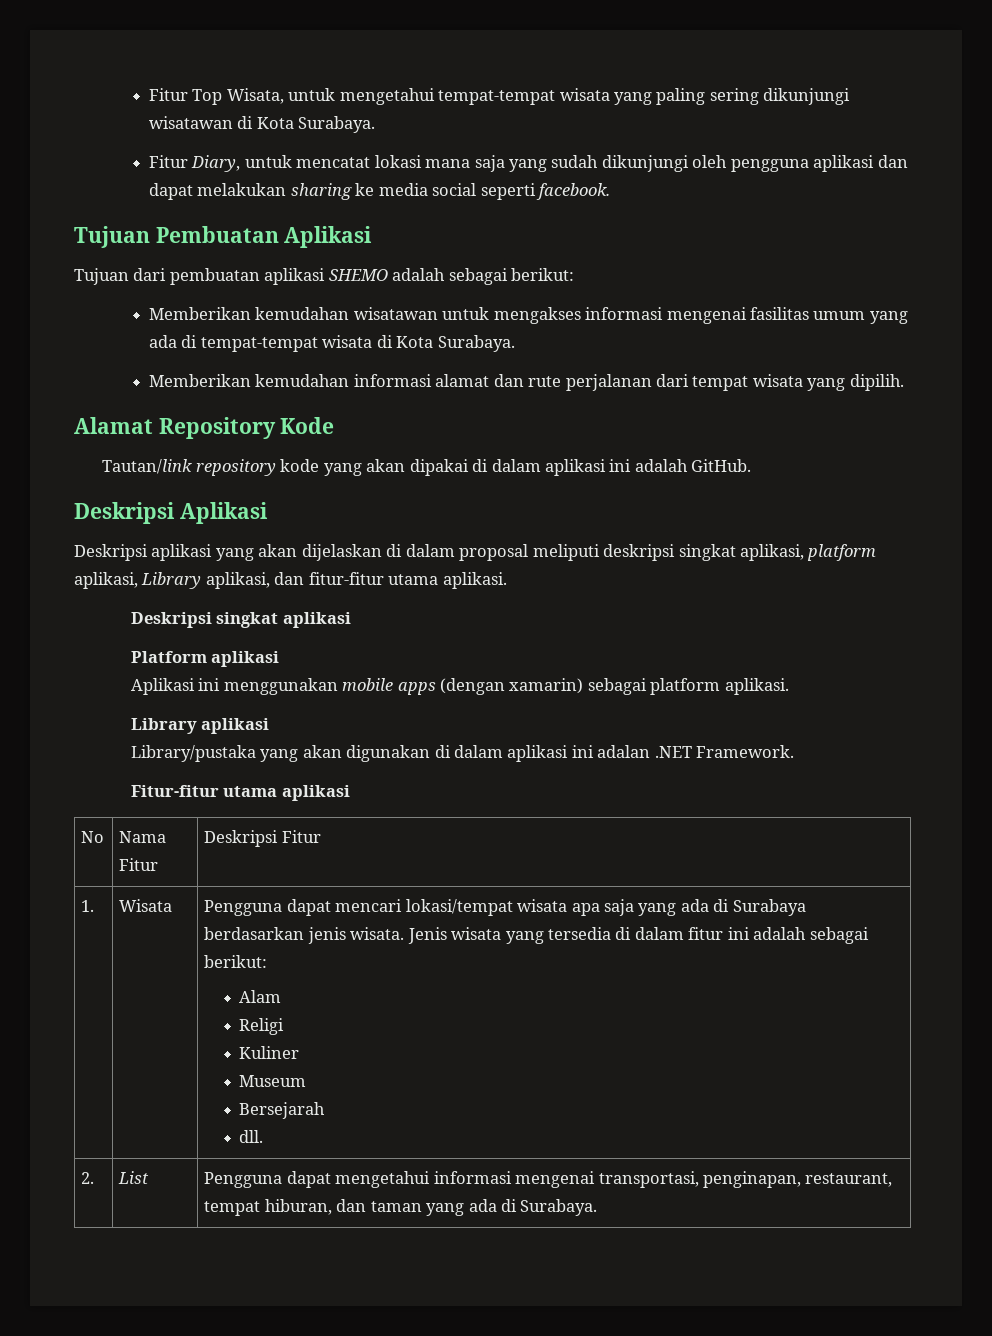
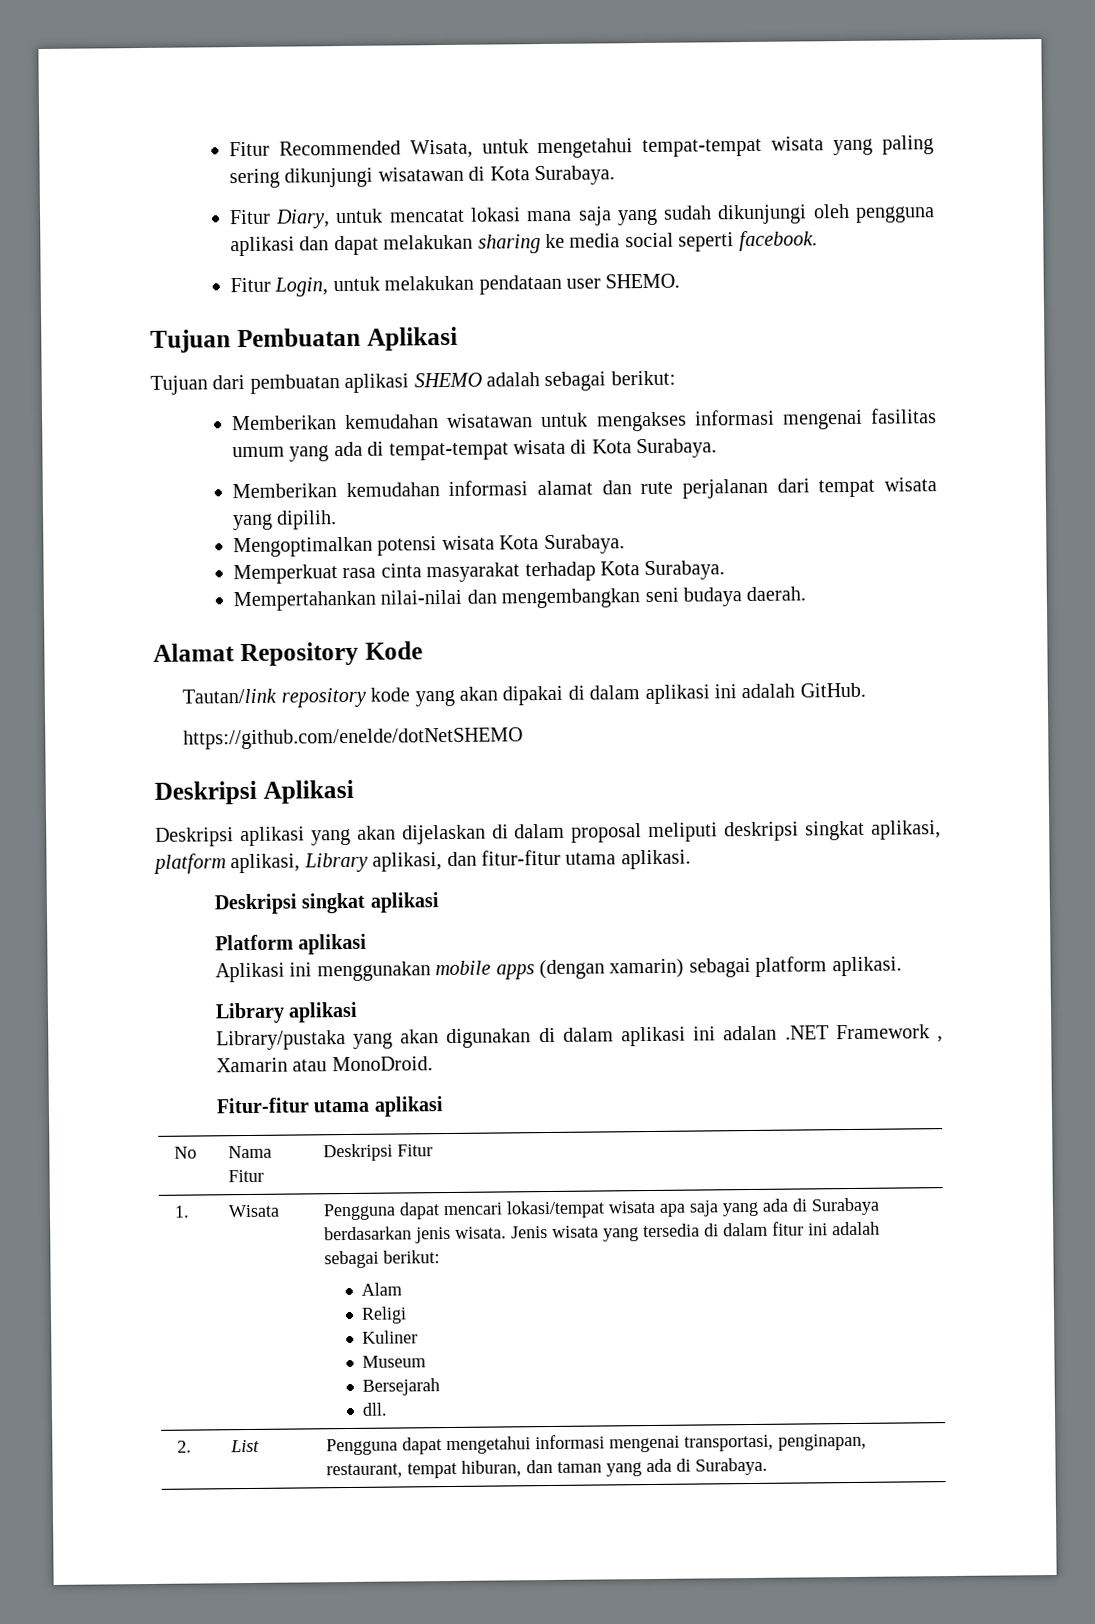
- Fitur Top Wisata, untuk mengetahui tempat-tempat wisata yang paling sering dikunjungi wisatawan di Kota Surabaya.
+ Fitur Recommended Wisata, untuk mengetahui tempat-tempat wisata yang paling sering dikunjungi wisatawan di Kota Surabaya.
+ Fitur Login, untuk melakukan pendataan user SHEMO.
+ Mengoptimalkan potensi wisata Kota Surabaya.
+ Memperkuat rasa cinta masyarakat terhadap Kota Surabaya.
+ Mempertahankan nilai-nilai dan mengembangkan seni budaya daerah.
+ https://github.com/enelde/dotNetSHEMO
- Library/pustaka yang akan digunakan di dalam aplikasi ini adalan .NET Framework.
+ Library/pustaka yang akan digunakan di dalam aplikasi ini adalan .NET Framework , Xamarin atau MonoDroid.

